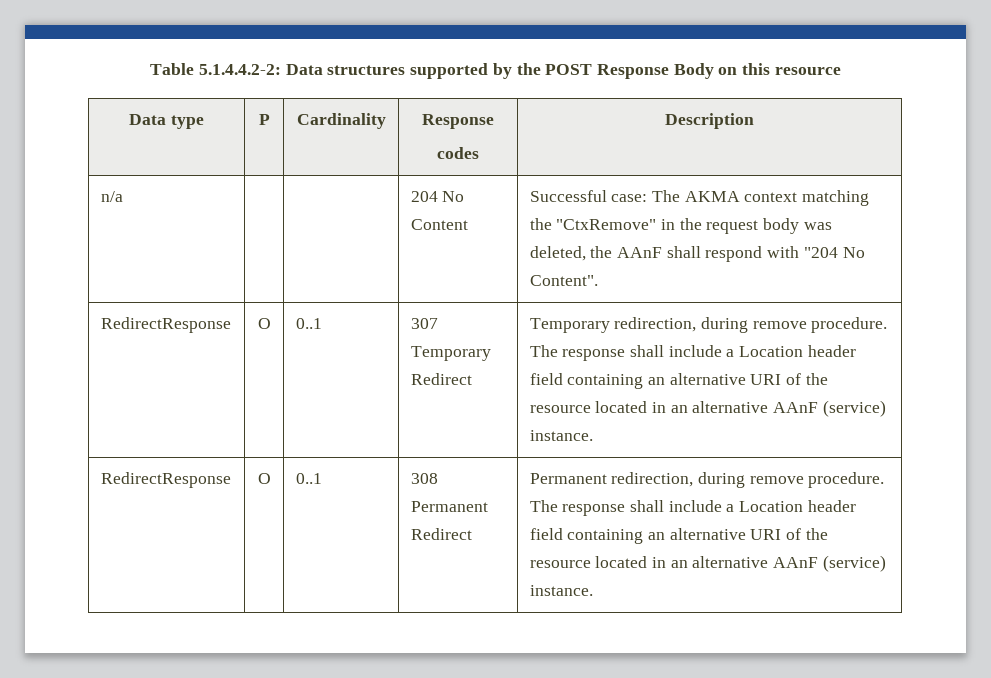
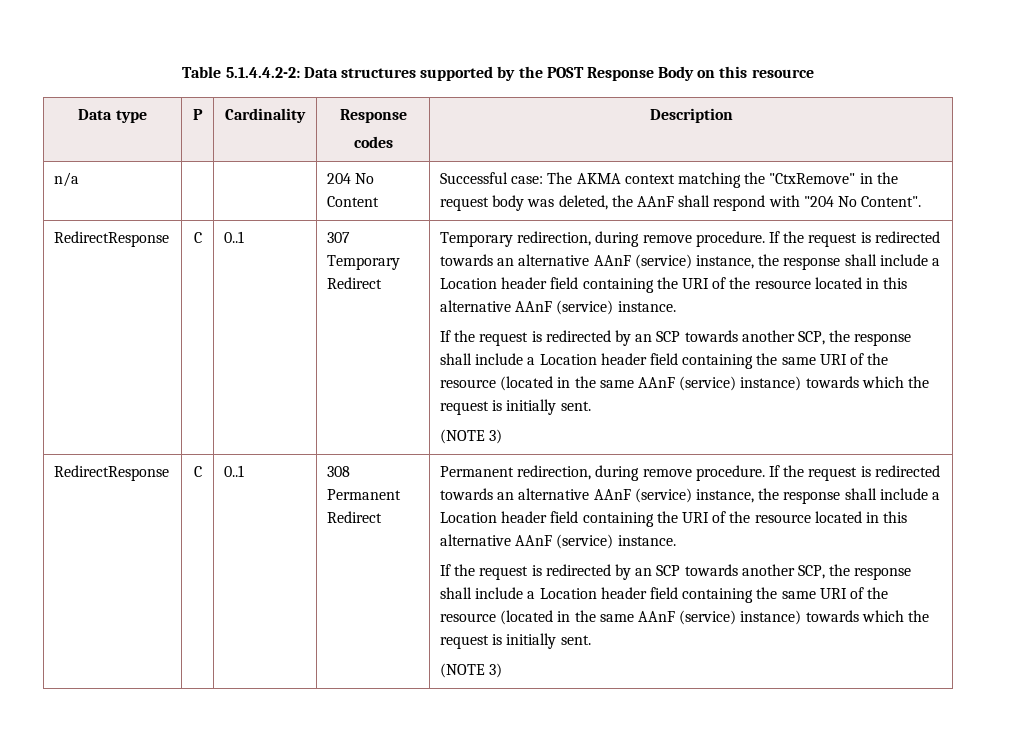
  n/a | | | 204 No Content | Successful case: The AKMA context matching the "CtxRemove" in the request body was deleted, the AAnF shall respond with "204 No Content".
- RedirectResponse | O
+ RedirectResponse | C
- Temporary redirection, during remove procedure. The response shall include a Location header field containing an alternative URI of the resource located in an alternative AAnF (service) instance.
- RedirectResponse | O | 0..1 | 308 Permanent Redirect | Permanent redirection, during remove procedure. The response shall include a Location header field containing an alternative URI of the resource located in an alternative AAnF (service) instance.
+ Temporary redirection, during remove procedure. If the request is redirected towards an alternative AAnF (service) instance, the response shall include a Location header field containing the URI of the resource located in this alternative AAnF (service) instance.
+ If the request is redirected by an SCP towards another SCP, the response shall include a Location header field containing the same URI of the resource (located in the same AAnF (service) instance) towards which the request is initially sent.
+ (NOTE 3)
+ RedirectResponse | C | 0..1 | 308 Permanent Redirect | Permanent redirection, during remove procedure. If the request is redirected towards an alternative AAnF (service) instance, the response shall include a Location header field containing the URI of the resource located in this alternative AAnF (service) instance.
+ If the request is redirected by an SCP towards another SCP, the response shall include a Location header field containing the same URI of the resource (located in the same AAnF (service) instance) towards which the request is initially sent.
+ (NOTE 3)

